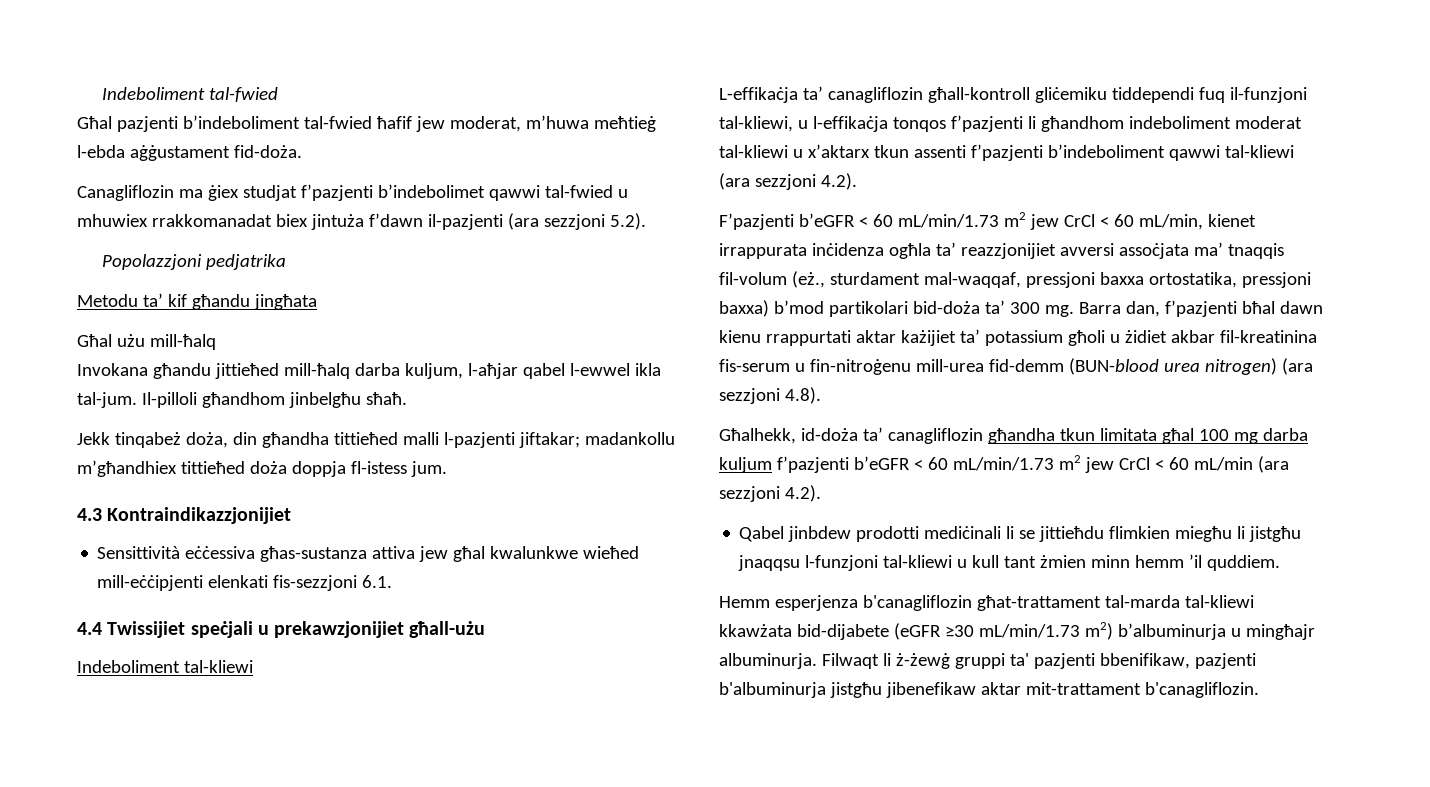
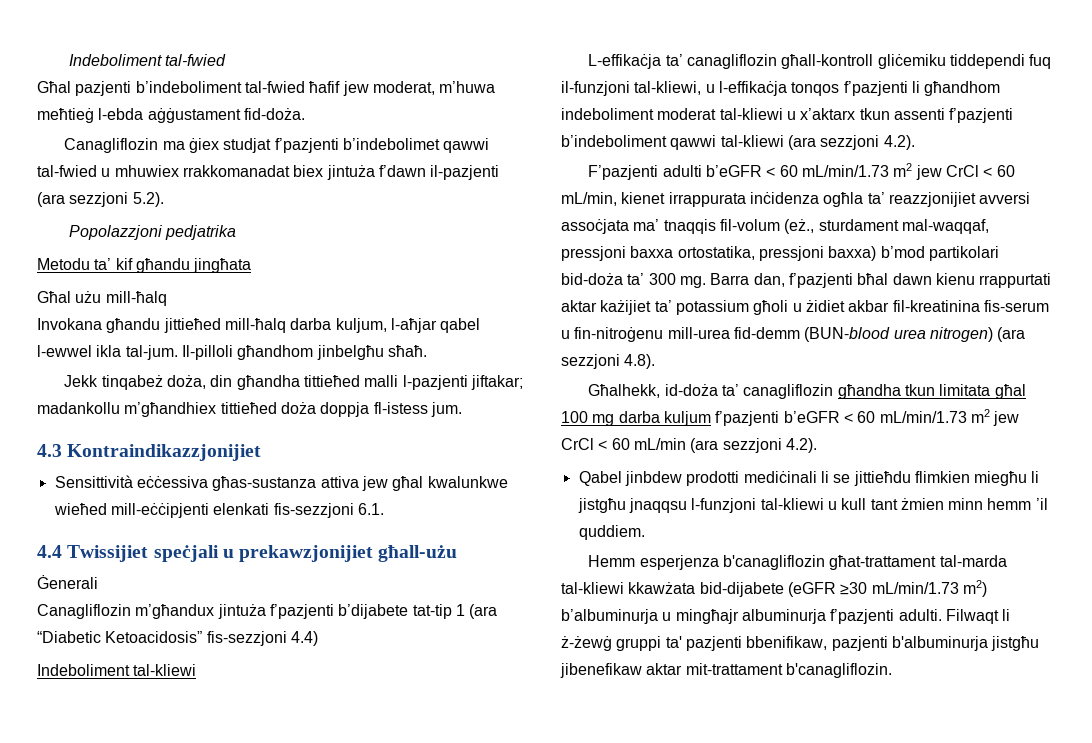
+ Ġenerali
+ Canagliflozin m’għandux jintuża f’pazjenti b’dijabete tat-tip 1 (ara “Diabetic Ketoacidosis” fis-sezzjoni 4.4)
- F’pazjenti b’eGFR < 60 mL/min/1.73 m2 jew CrCl < 60 mL/min, kienet irrappurata inċidenza ogħla ta’ reazzjonijiet avversi assoċjata ma’ tnaqqis fil-volum (eż., sturdament mal-waqqaf, pressjoni baxxa ortostatika, pressjoni baxxa) b’mod partikolari bid-doża ta’ 300 mg.
+ F’pazjenti adulti b’eGFR < 60 mL/min/1.73 m2 jew CrCl < 60 mL/min, kienet irrappurata inċidenza ogħla ta’ reazzjonijiet avversi assoċjata ma’ tnaqqis fil-volum (eż., sturdament mal-waqqaf, pressjoni baxxa ortostatika, pressjoni baxxa) b’mod partikolari bid-doża ta’ 300 mg.
- Hemm esperjenza b'canagliflozin għat-trattament tal-marda tal-kliewi kkawżata bid-dijabete (eGFR ≥30 mL/min/1.73 m2) b’albuminurja u mingħajr albuminurja.
+ Hemm esperjenza b'canagliflozin għat-trattament tal-marda tal-kliewi kkawżata bid-dijabete (eGFR ≥30 mL/min/1.73 m2) b’albuminurja u mingħajr albuminurja f’pazjenti adulti.

